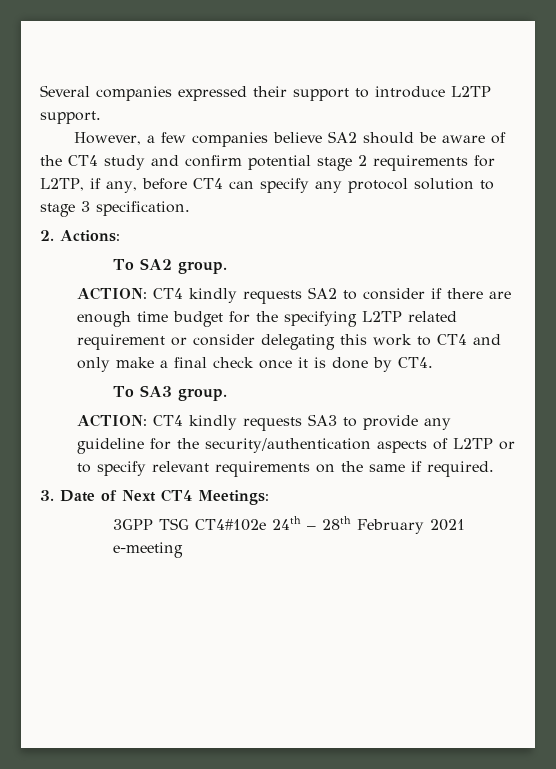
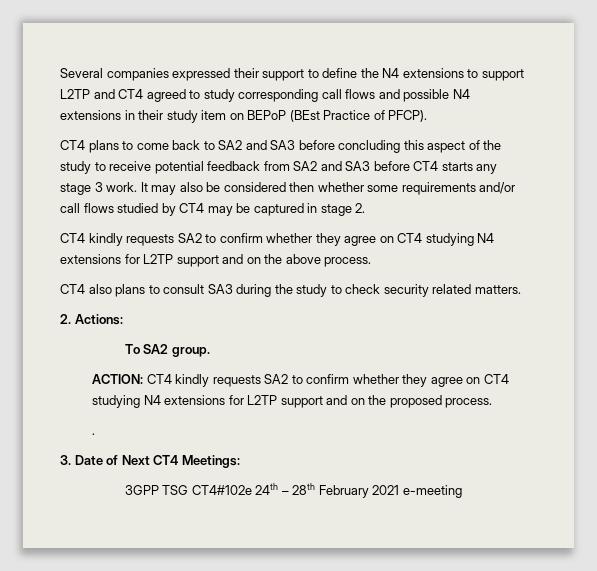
- Several companies expressed their support to introduce L2TP support.
- However, a few companies believe SA2 should be aware of the CT4 study and confirm potential stage 2 requirements for L2TP, if any, before CT4 can specify any protocol solution to stage 3 specification.
+ Several companies expressed their support to define the N4 extensions to support L2TP and CT4 agreed to study corresponding call flows and possible N4 extensions in their study item on BEPoP (BEst Practice of PFCP).
+ CT4 plans to come back to SA2 and SA3 before concluding this aspect of the study to receive potential feedback from SA2 and SA3 before CT4 starts any stage 3 work. It may also be considered then whether some requirements and/or call flows studied by CT4 may be captured in stage 2.
+ CT4 kindly requests SA2 to confirm whether they agree on CT4 studying N4 extensions for L2TP support and on the above process.
+ CT4 also plans to consult SA3 during the study to check security related matters.
- ACTION: CT4 kindly requests SA2 to consider if there are enough time budget for the specifying L2TP related requirement or consider delegating this work to CT4 and only make a final check once it is done by CT4.
- To SA3 group.
- ACTION: CT4 kindly requests SA3 to provide any guideline for the security/authentication aspects of L2TP or to specify relevant requirements on the same if required.
+ ACTION: CT4 kindly requests SA2 to confirm whether they agree on CT4 studying N4 extensions for L2TP support and on the proposed process.
+ .

